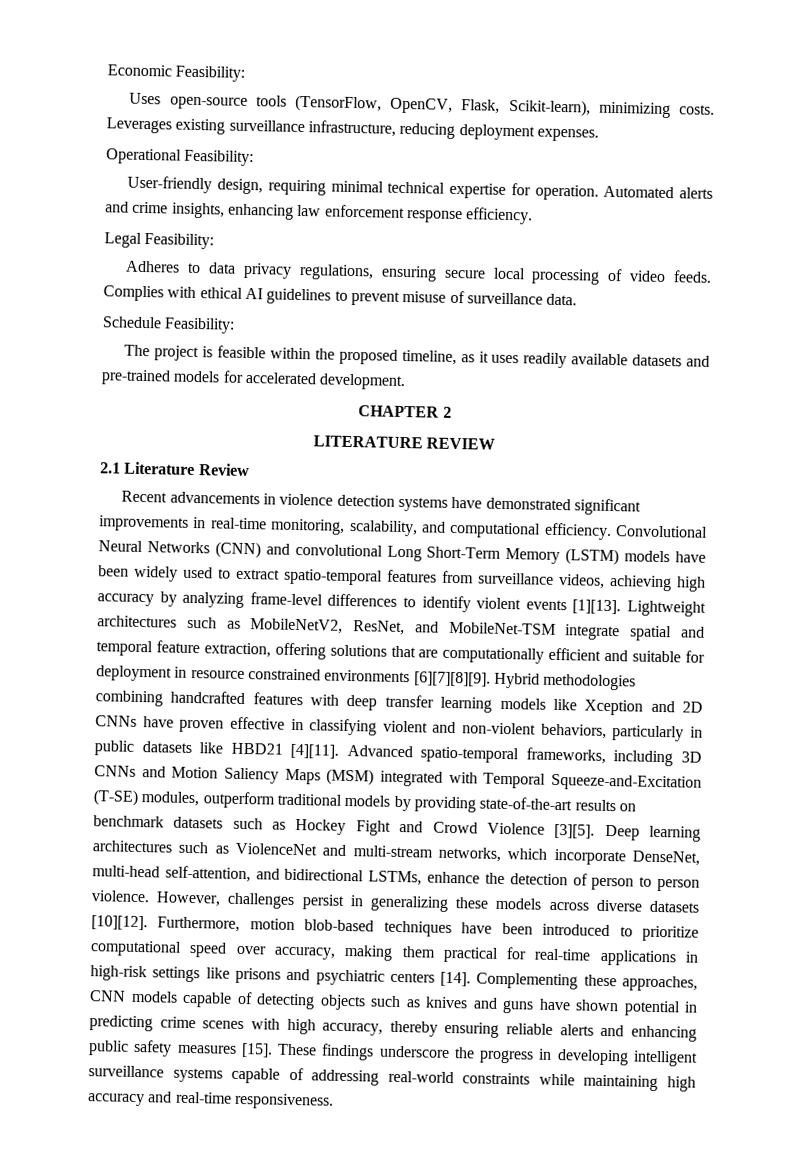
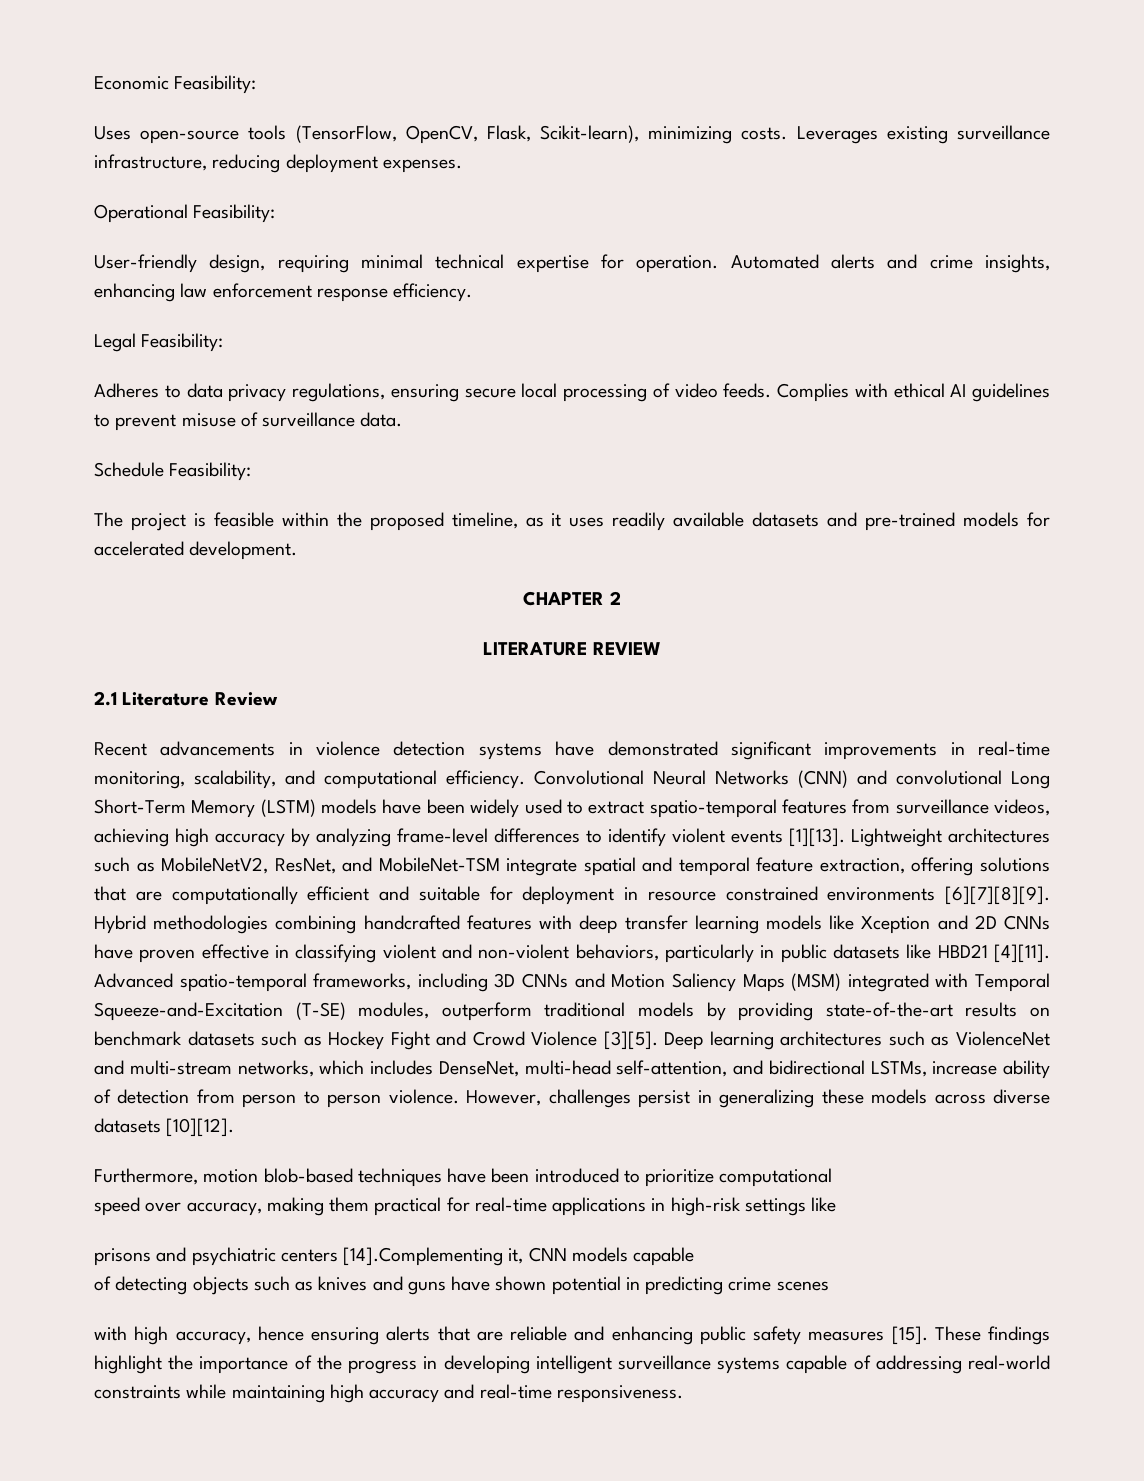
- Deep learning architectures such as ViolenceNet and multi-stream networks, which incorporate DenseNet, multi-head self-attention, and bidirectional LSTMs, enhance the detection of person to person violence.
+ Deep learning architectures such as ViolenceNet and multi-stream networks, which includes DenseNet, multi-head self-attention, and bidirectional LSTMs, increase ability of detection from person to person violence.
- However, challenges persist in generalizing these models across diverse datasets [10][12]. Furthermore, motion blob-based techniques have been introduced to prioritize computational speed over accuracy, making them practical for real-time applications in high-risk settings like prisons and psychiatric centers [14]. Complementing these approaches, CNN models capable of detecting objects such as knives and guns have shown potential in predicting crime scenes with high accuracy, thereby ensuring reliable alerts and enhancing public safety measures [15].
+ However, challenges persist in generalizing these models across diverse datasets [10][12].
+ Furthermore, motion blob-based techniques have been introduced to prioritize computational
+ speed over accuracy, making them practical for real-time applications in high-risk settings like
+ prisons and psychiatric centers [14].Complementing it, CNN models capable
+ of detecting objects such as knives and guns have shown potential in predicting crime scenes
+ with high accuracy, hence ensuring alerts that are reliable and enhancing public safety measures [15].
- These findings underscore the progress in developing intelligent surveillance systems capable of addressing real-world constraints while maintaining high accuracy and real-time responsiveness.
+ These findings highlight the importance of the progress in developing intelligent surveillance systems capable of addressing real-world constraints while maintaining high accuracy and real-time responsiveness.

